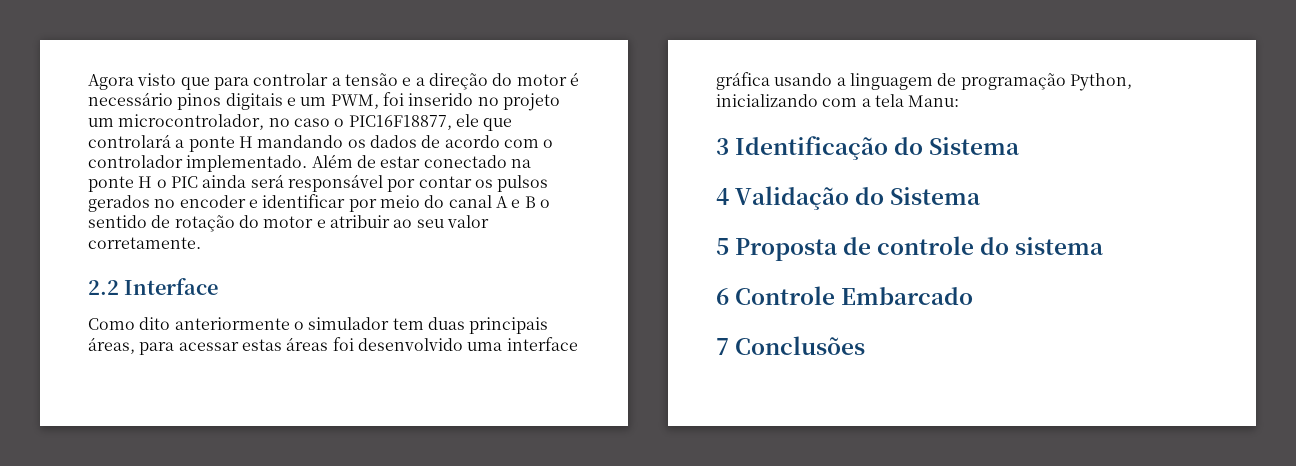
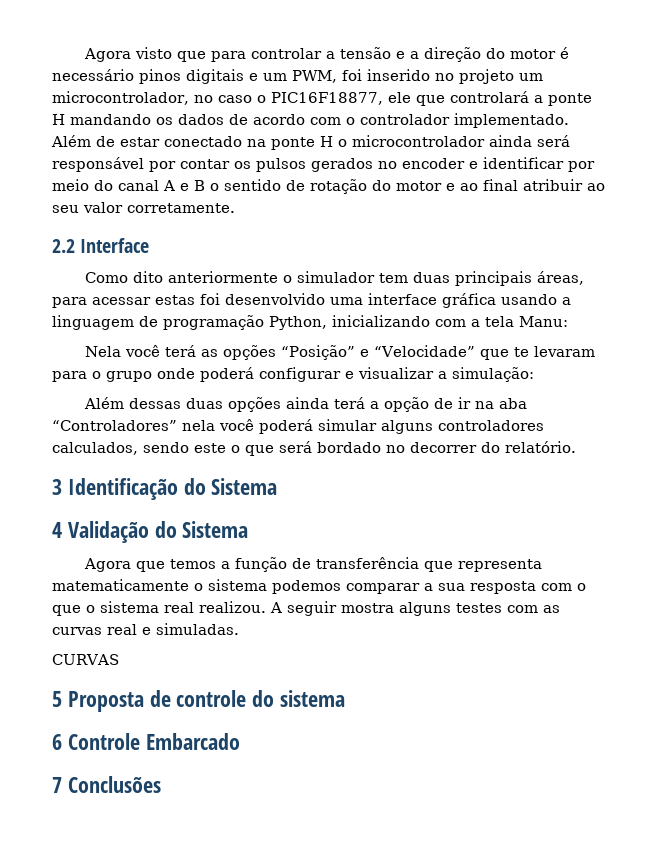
- Além de estar conectado na ponte H o PIC ainda será responsável por contar os pulsos gerados no encoder e identificar por meio do canal A e B o sentido de rotação do motor e atribuir ao seu valor corretamente.
+ Além de estar conectado na ponte H o microcontrolador ainda será responsável por contar os pulsos gerados no encoder e identificar por meio do canal A e B o sentido de rotação do motor e ao final atribuir ao seu valor corretamente.
- Como dito anteriormente o simulador tem duas principais áreas, para acessar estas áreas foi desenvolvido uma interface gráfica usando a linguagem de programação Python, inicializando com a tela Manu:
+ Como dito anteriormente o simulador tem duas principais áreas, para acessar estas foi desenvolvido uma interface gráfica usando a linguagem de programação Python, inicializando com a tela Manu:
+ Nela você terá as opções “Posição” e “Velocidade” que te levaram para o grupo onde poderá configurar e visualizar a simulação:
+ Além dessas duas opções ainda terá a opção de ir na aba “Controladores” nela você poderá simular alguns controladores calculados, sendo este o que será bordado no decorrer do relatório.
+ Agora que temos a função de transferência que representa matematicamente o sistema podemos comparar a sua resposta com o que o sistema real realizou. A seguir mostra alguns testes com as curvas real e simuladas.
+ CURVAS

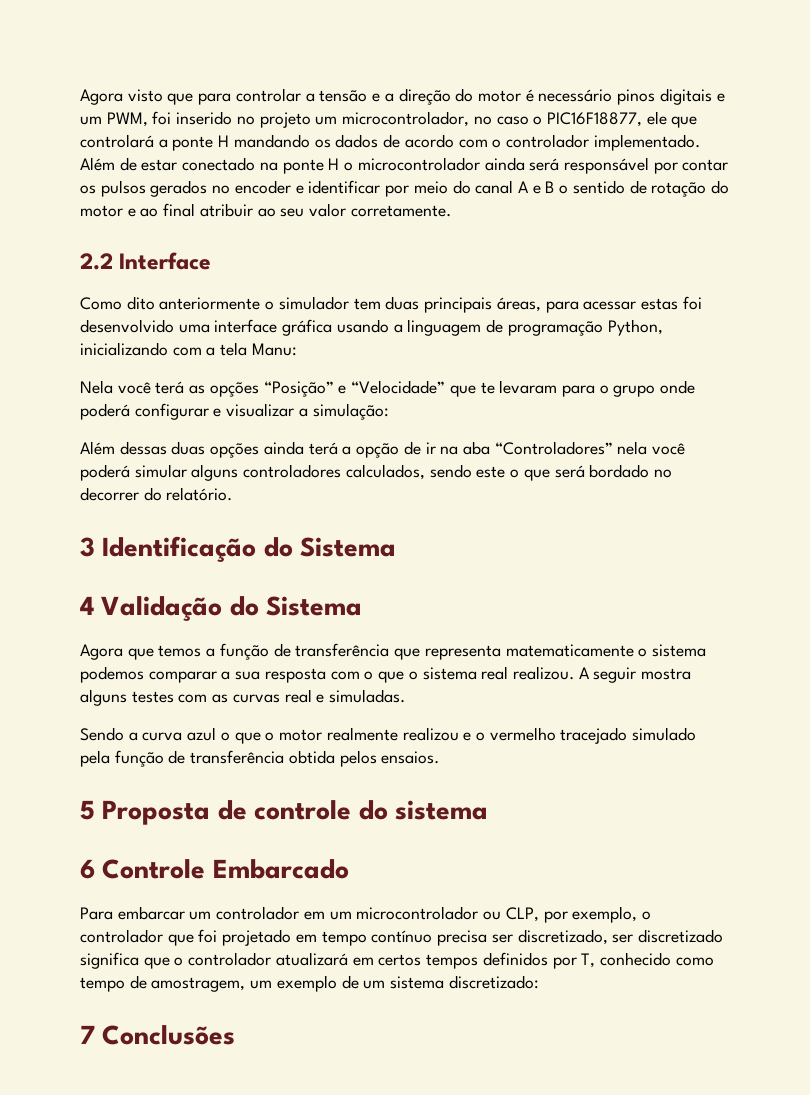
- CURVAS
+ Sendo a curva azul o que o motor realmente realizou e o vermelho tracejado simulado pela função de transferência obtida pelos ensaios.
+ Para embarcar um controlador em um microcontrolador ou CLP, por exemplo, o controlador que foi projetado em tempo contínuo precisa ser discretizado, ser discretizado significa que o controlador atualizará em certos tempos definidos por T, conhecido como tempo de amostragem, um exemplo de um sistema discretizado:

